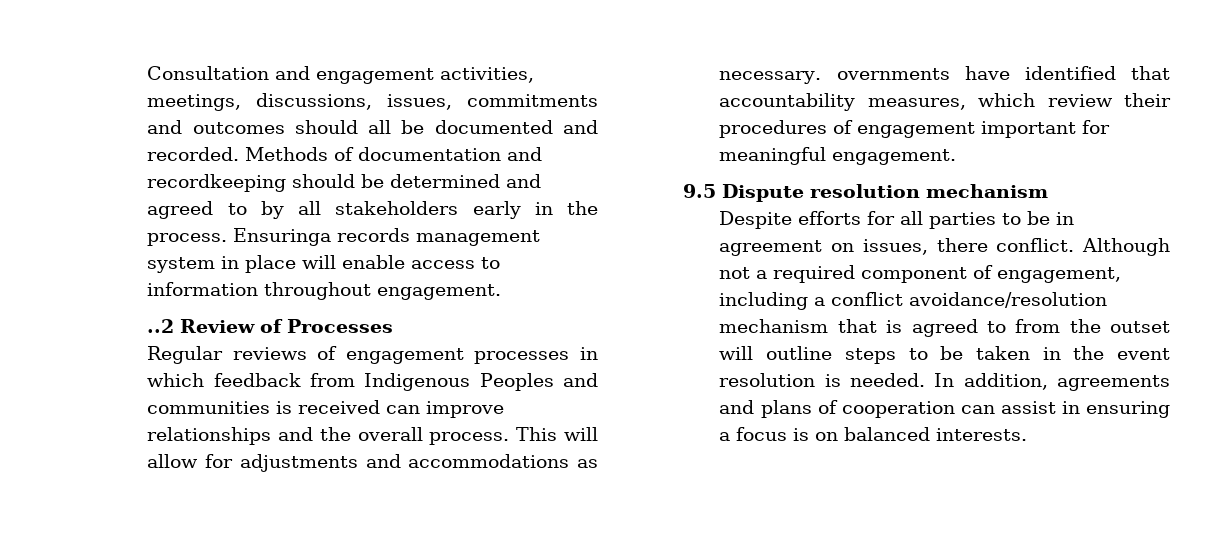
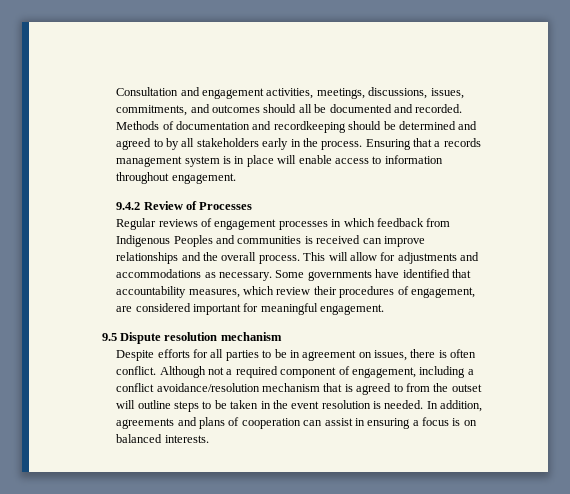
- Consultation and engagement activities, meetings, discussions, issues, commitments and outcomes should all be documented and recorded.
+ Consultation and engagement activities, meetings, discussions, issues, commitments, and outcomes should all be documented and recorded.
- Ensuringa records management system in place will enable access to information throughout engagement.
+ Ensuring that a records management system is in place will enable access to information throughout engagement.
- ..2 Review of Processes
+ 9.4.2 Review of Processes
- This will allow for adjustments and accommodations as necessary. overnments have identified that accountability measures, which review their procedures of engagement important for meaningful engagement.
+ This will allow for adjustments and accommodations as necessary. Some governments have identified that accountability measures, which review their procedures of engagement, are considered important for meaningful engagement.
- Despite efforts for all parties to be in agreement on issues, there conflict.
+ Despite efforts for all parties to be in agreement on issues, there is often conflict.

